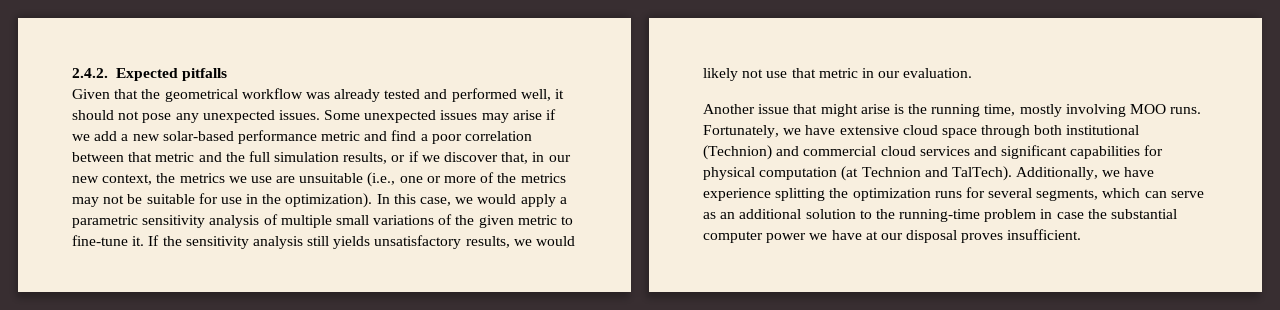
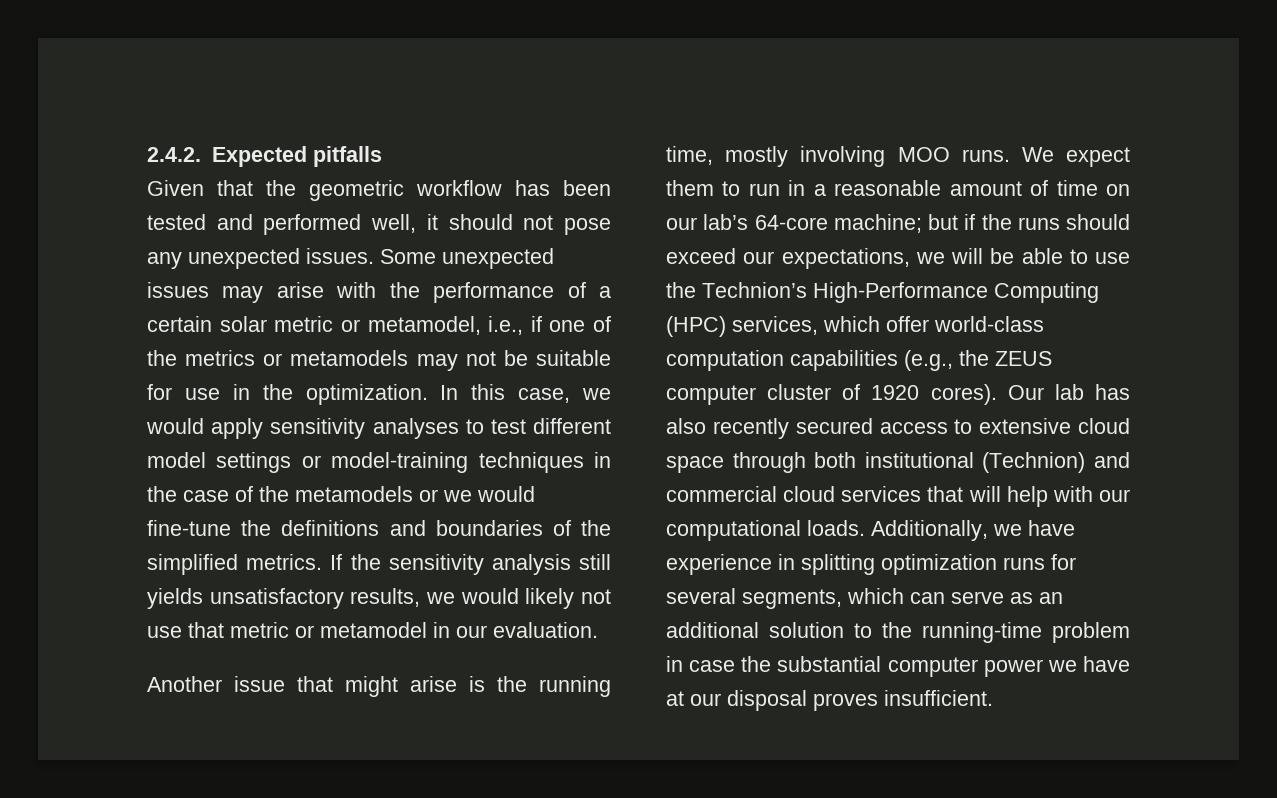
- Given that the geometrical workflow was already tested and performed well, it should not pose any unexpected issues.
+ Given that the geometric workflow has been tested and performed well, it should not pose any unexpected issues.
- Some unexpected issues may arise if we add a new solar-based performance metric and find a poor correlation between that metric and the full simulation results, or if we discover that, in our new context, the metrics we use are unsuitable (i.e., one or more of the metrics may not be suitable for use in the optimization).
+ Some unexpected issues may arise with the performance of a certain solar metric or metamodel, i.e., if one of the metrics or metamodels may not be suitable for use in the optimization.
- In this case, we would apply a parametric sensitivity analysis of multiple small variations of the given metric to fine-tune it.
+ In this case, we would apply sensitivity analyses to test different model settings or model-training techniques in the case of the metamodels or we would fine-tune the definitions and boundaries of the simplified metrics.
- If the sensitivity analysis still yields unsatisfactory results, we would likely not use that metric in our evaluation.
+ If the sensitivity analysis still yields unsatisfactory results, we would likely not use that metric or metamodel in our evaluation.
- Fortunately, we have extensive cloud space through both institutional (Technion) and commercial cloud services and significant capabilities for physical computation (at Technion and TalTech).
+ We expect them to run in a reasonable amount of time on our lab’s 64-core machine; but if the runs should exceed our expectations, we will be able to use the Technion’s High-Performance Computing (HPC) services, which offer world-class computation capabilities (e.g., the ZEUS computer cluster of 1920 cores). Our lab has also recently secured access to extensive cloud space through both institutional (Technion) and commercial cloud services that will help with our computational loads.
- Additionally, we have experience splitting the optimization runs for several segments, which can serve as an additional solution to the running-time problem in case the substantial computer power we have at our disposal proves insufficient.
+ Additionally, we have experience in splitting optimization runs for several segments, which can serve as an additional solution to the running-time problem in case the substantial computer power we have at our disposal proves insufficient.

